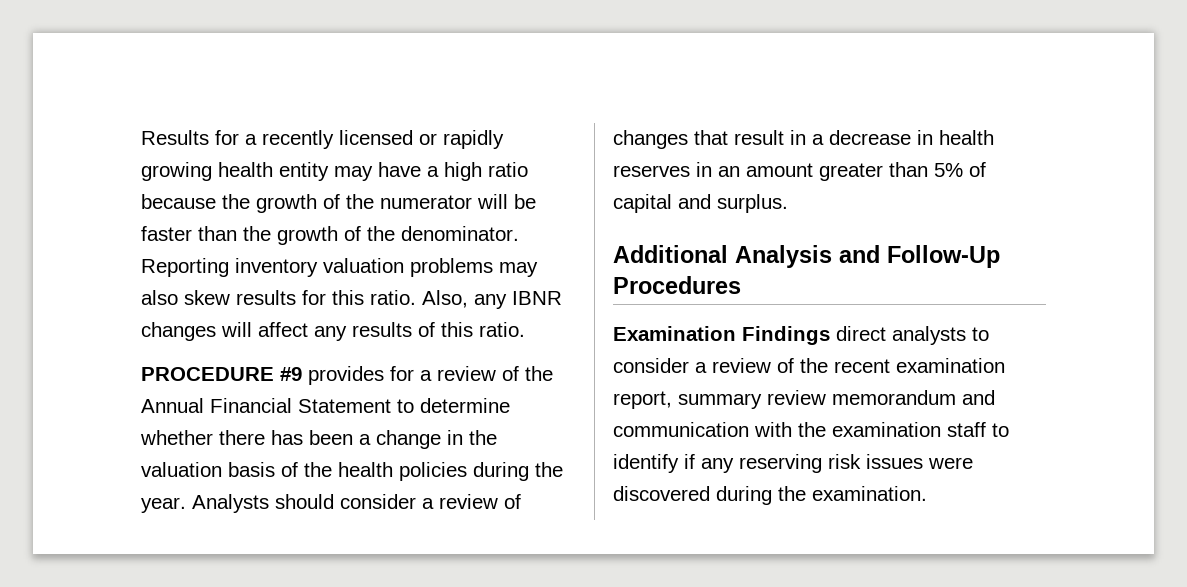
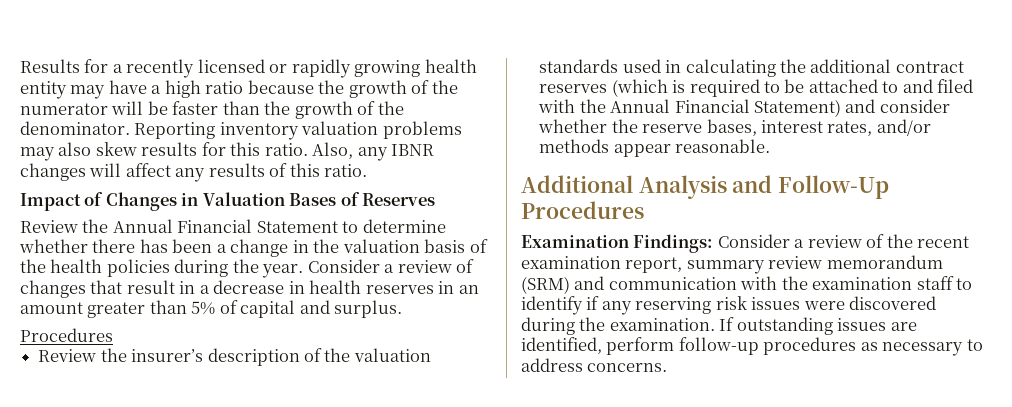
- PROCEDURE #9 provides for a review of the Annual Financial Statement to determine whether there has been a change in the valuation basis of the health policies during the year.
+ Impact of Changes in Valuation Bases of Reserves
+ Review the Annual Financial Statement to determine whether there has been a change in the valuation basis of the health policies during the year.
- Analysts should consider a review of changes that result in a decrease in health reserves in an amount greater than 5% of capital and surplus.
+ Consider a review of changes that result in a decrease in health reserves in an amount greater than 5% of capital and surplus.
+ Procedures
+ Review the insurer’s description of the valuation standards used in calculating the additional contract reserves (which is required to be attached to and filed with the Annual Financial Statement) and consider whether the reserve bases, interest rates, and/or methods appear reasonable.
- Examination Findings direct analysts to consider a review of the recent examination report, summary review memorandum and communication with the examination staff to identify if any reserving risk issues were discovered during the examination.
+ Examination Findings: Consider a review of the recent examination report, summary review memorandum (SRM) and communication with the examination staff to identify if any reserving risk issues were discovered during the examination.
+ If outstanding issues are identified, perform follow-up procedures as necessary to address concerns.

